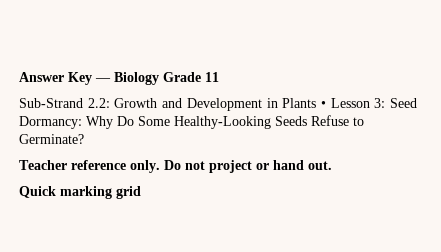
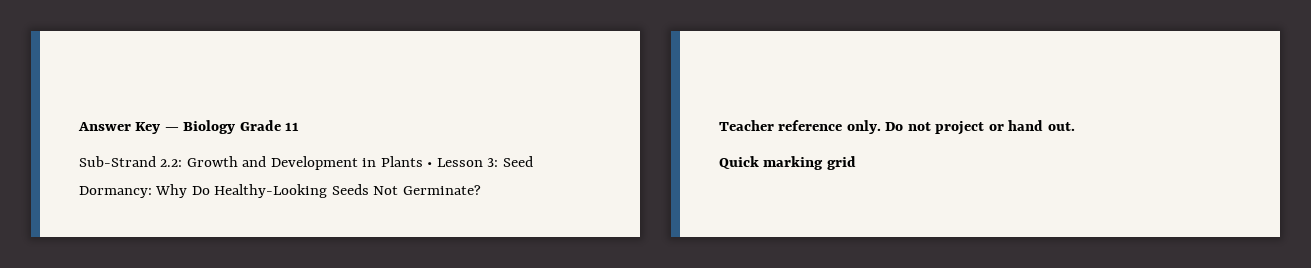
- Sub-Strand 2.2: Growth and Development in Plants • Lesson 3: Seed Dormancy: Why Do Some Healthy-Looking Seeds Refuse to Germinate?
+ Sub-Strand 2.2: Growth and Development in Plants • Lesson 3: Seed Dormancy: Why Do Healthy-Looking Seeds Not Germinate?

